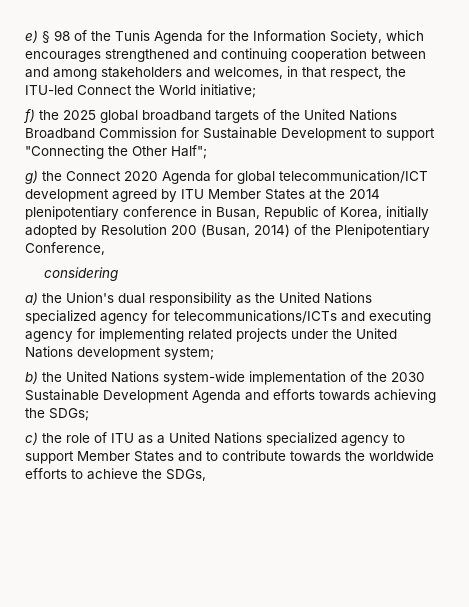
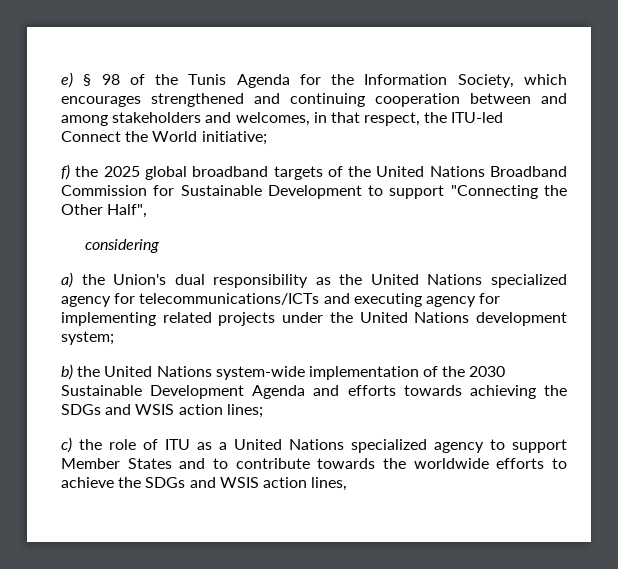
- f) the 2025 global broadband targets of the United Nations Broadband Commission for Sustainable Development to support "Connecting the Other Half";
- g) the Connect 2020 Agenda for global telecommunication/ICT development agreed by ITU Member States at the 2014 plenipotentiary conference in Busan, Republic of Korea, initially adopted by Resolution 200 (Busan, 2014) of the Plenipotentiary Conference,
+ f) the 2025 global broadband targets of the United Nations Broadband Commission for Sustainable Development to support "Connecting the Other Half",
- b) the United Nations system-wide implementation of the 2030 Sustainable Development Agenda and efforts towards achieving the SDGs;
+ b) the United Nations system-wide implementation of the 2030 Sustainable Development Agenda and efforts towards achieving the SDGs and WSIS action lines;
- c) the role of ITU as a United Nations specialized agency to support Member States and to contribute towards the worldwide efforts to achieve the SDGs,
+ c) the role of ITU as a United Nations specialized agency to support Member States and to contribute towards the worldwide efforts to achieve the SDGs and WSIS action lines,

